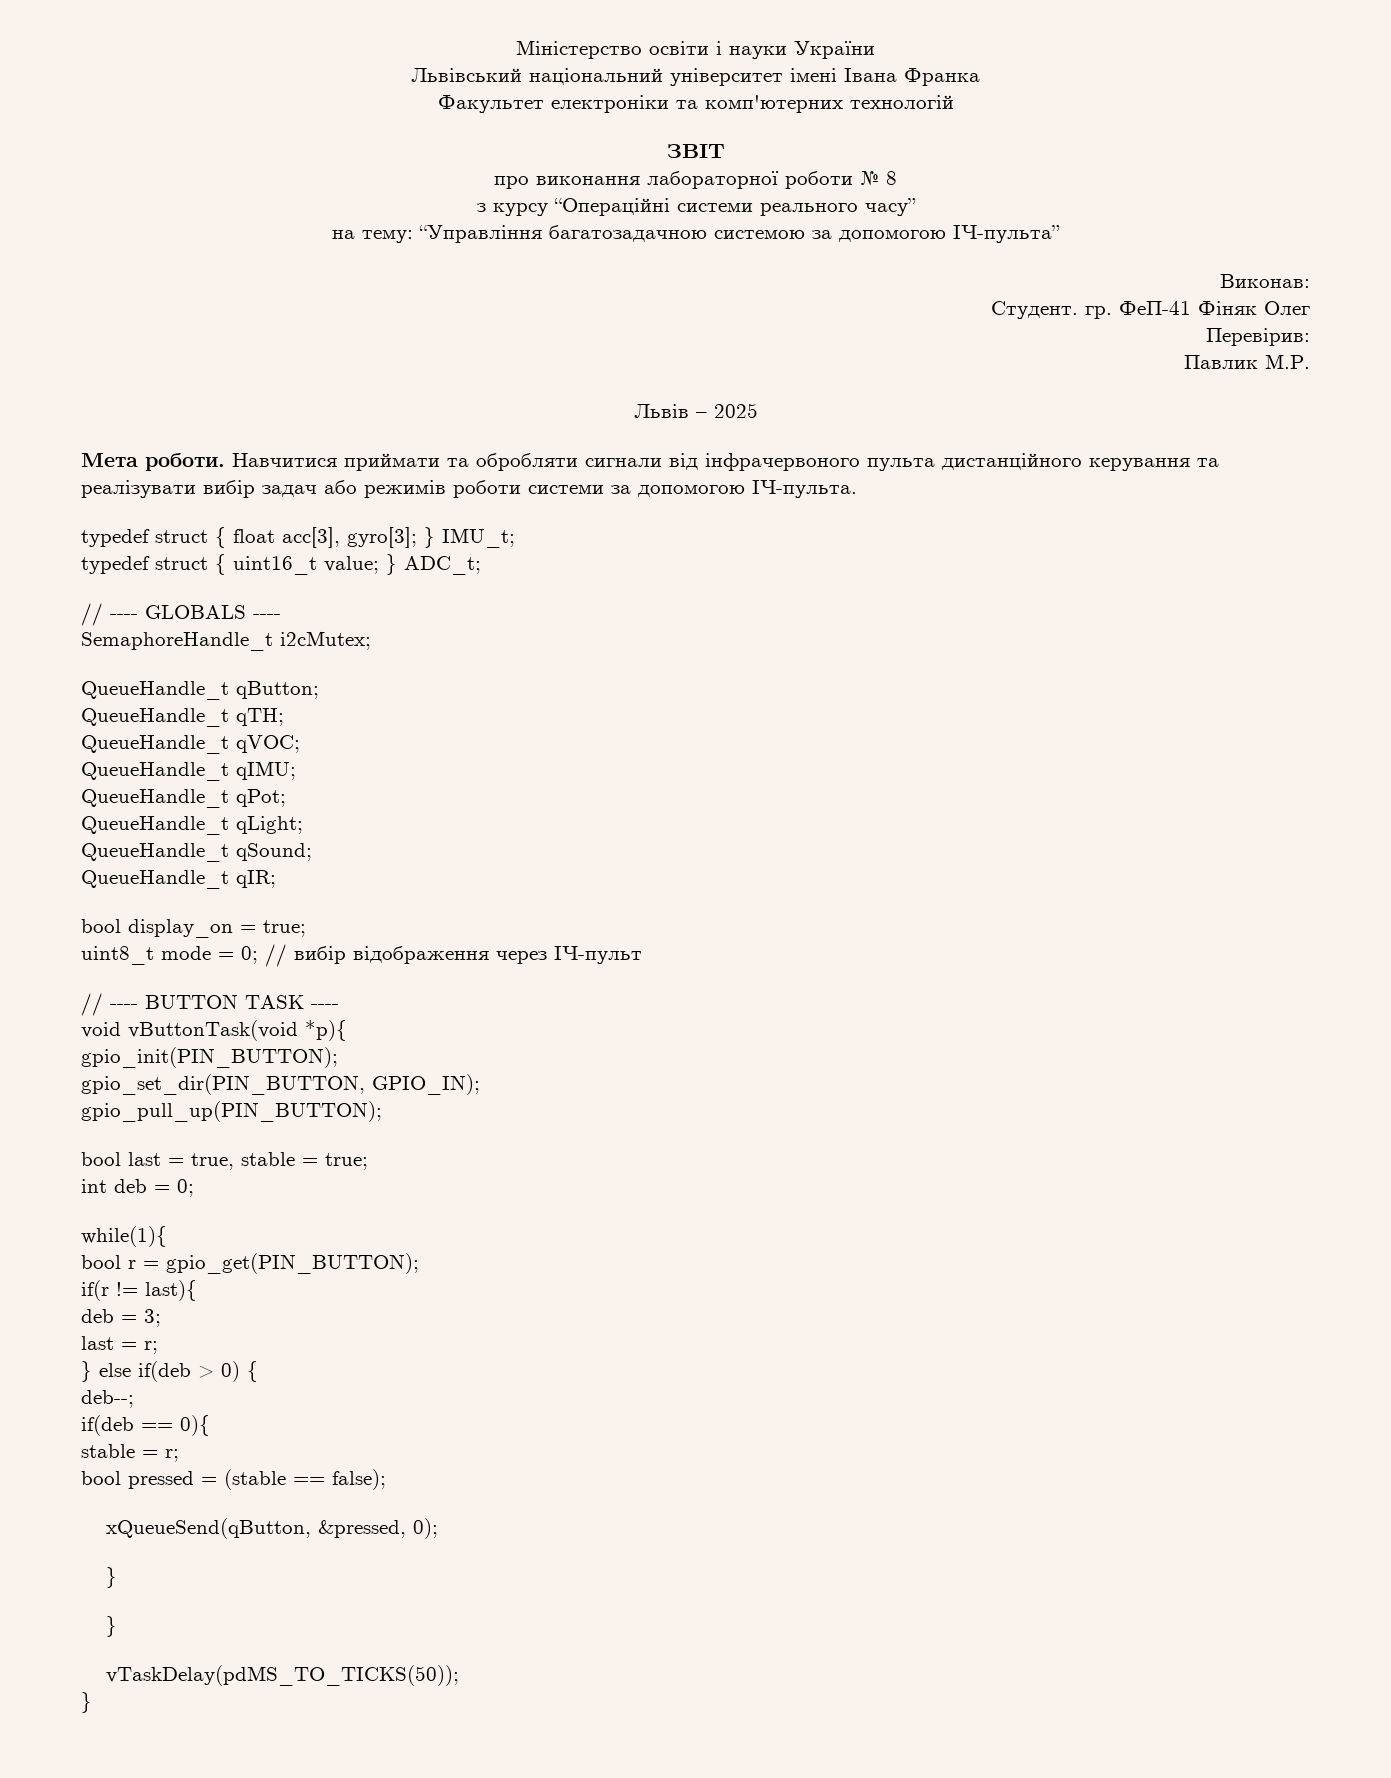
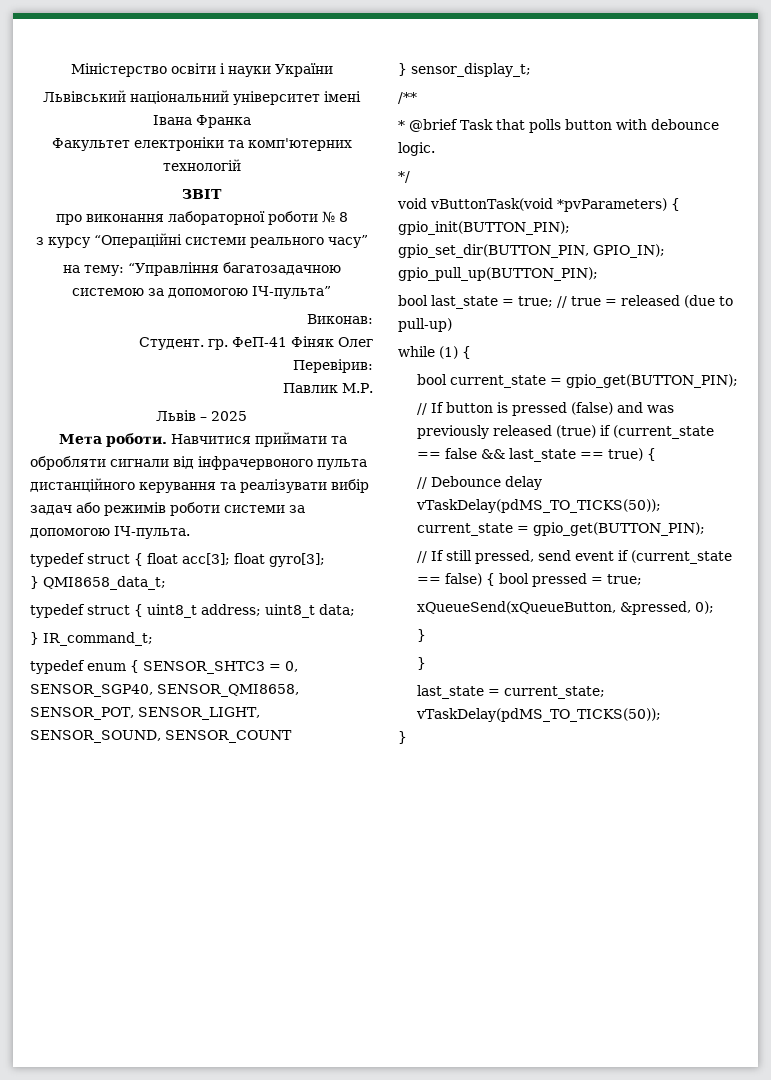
- typedef struct { float acc[3], gyro[3]; } IMU_t;
- typedef struct { uint16_t value; } ADC_t;
- // ---- GLOBALS ----
- SemaphoreHandle_t i2cMutex;
- QueueHandle_t qButton;
- QueueHandle_t qTH;
- QueueHandle_t qVOC;
- QueueHandle_t qIMU;
- QueueHandle_t qPot;
- QueueHandle_t qLight;
- QueueHandle_t qSound;
- QueueHandle_t qIR;
- bool display_on = true;
- uint8_t mode = 0; // вибір відображення через ІЧ-пульт
- // ---- BUTTON TASK ----
- void vButtonTask(void *p){
- gpio_init(PIN_BUTTON);
- gpio_set_dir(PIN_BUTTON, GPIO_IN);
- gpio_pull_up(PIN_BUTTON);
- bool last = true, stable = true;
- int deb = 0;
- while(1){
- bool r = gpio_get(PIN_BUTTON);
- if(r != last){
- deb = 3;
- last = r;
- } else if(deb > 0) {
- deb--;
- if(deb == 0){
- stable = r;
- bool pressed = (stable == false);
- xQueueSend(qButton, &pressed, 0);
+ typedef struct { float acc[3]; float gyro[3];
+ } QMI8658_data_t;
+ typedef struct { uint8_t address; uint8_t data;
+ } IR_command_t;
+ typedef enum { SENSOR_SHTC3 = 0, SENSOR_SGP40, SENSOR_QMI8658, SENSOR_POT, SENSOR_LIGHT, SENSOR_SOUND, SENSOR_COUNT
+ } sensor_display_t;
+ /**
+ * @brief Task that polls button with debounce logic.
+ */
+ void vButtonTask(void *pvParameters) { gpio_init(BUTTON_PIN); gpio_set_dir(BUTTON_PIN, GPIO_IN); gpio_pull_up(BUTTON_PIN);
+ bool last_state = true; // true = released (due to pull-up)
+ while (1) {
+ bool current_state = gpio_get(BUTTON_PIN);
+ // If button is pressed (false) and was previously released (true) if (current_state == false && last_state == true) {
+ // Debounce delay vTaskDelay(pdMS_TO_TICKS(50)); current_state = gpio_get(BUTTON_PIN);
+ // If still pressed, send event if (current_state == false) { bool pressed = true;
+ xQueueSend(xQueueButton, &pressed, 0);
- vTaskDelay(pdMS_TO_TICKS(50));
+ last_state = current_state; vTaskDelay(pdMS_TO_TICKS(50));

